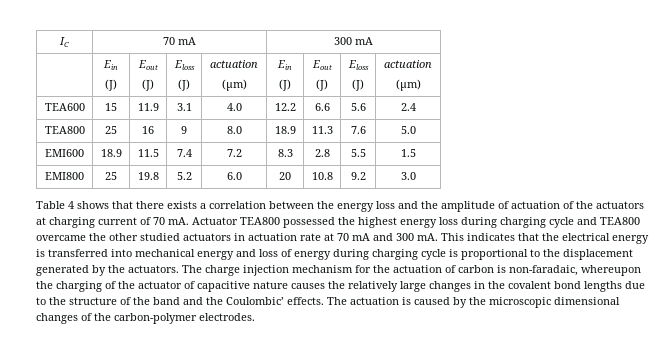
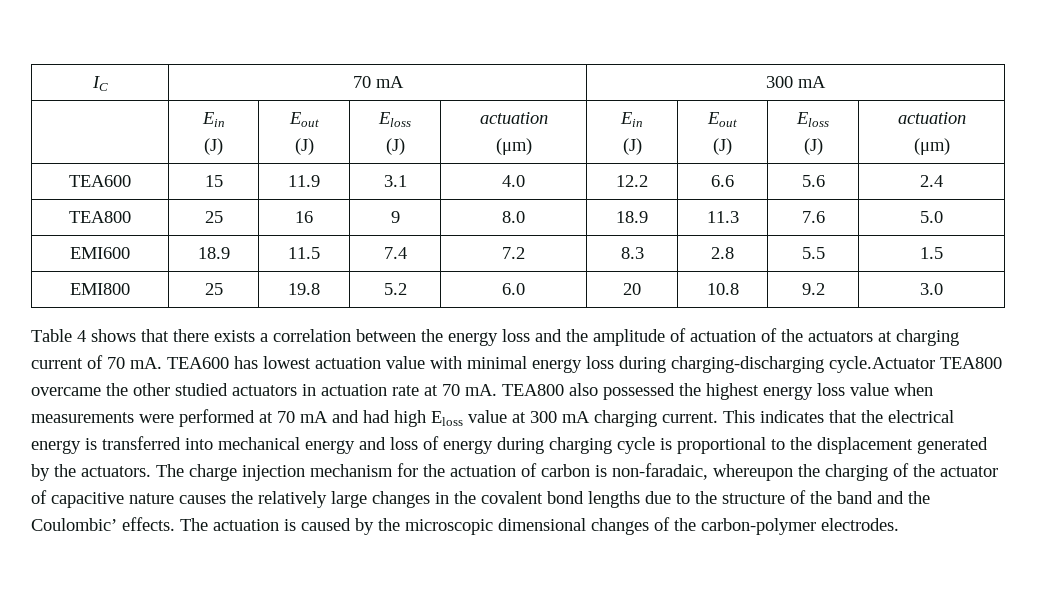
- Actuator TEA800 possessed the highest energy loss during charging cycle and TEA800 overcame the other studied actuators in actuation rate at 70 mA and 300 mA.
+ TEA600 has lowest actuation value with minimal energy loss during charging-discharging cycle.Actuator TEA800 overcame the other studied actuators in actuation rate at 70 mA. TEA800 also possessed the highest energy loss value when measurements were performed at 70 mA and had high Eloss value at 300 mA charging current.

